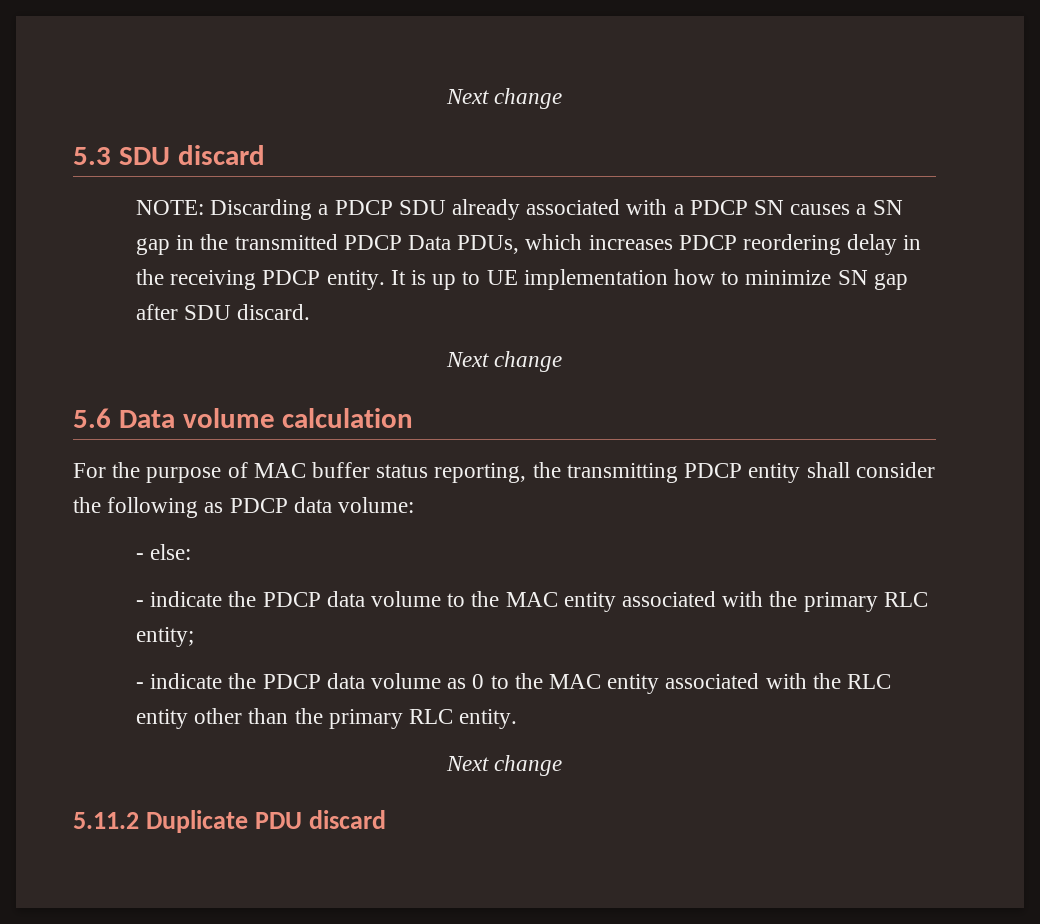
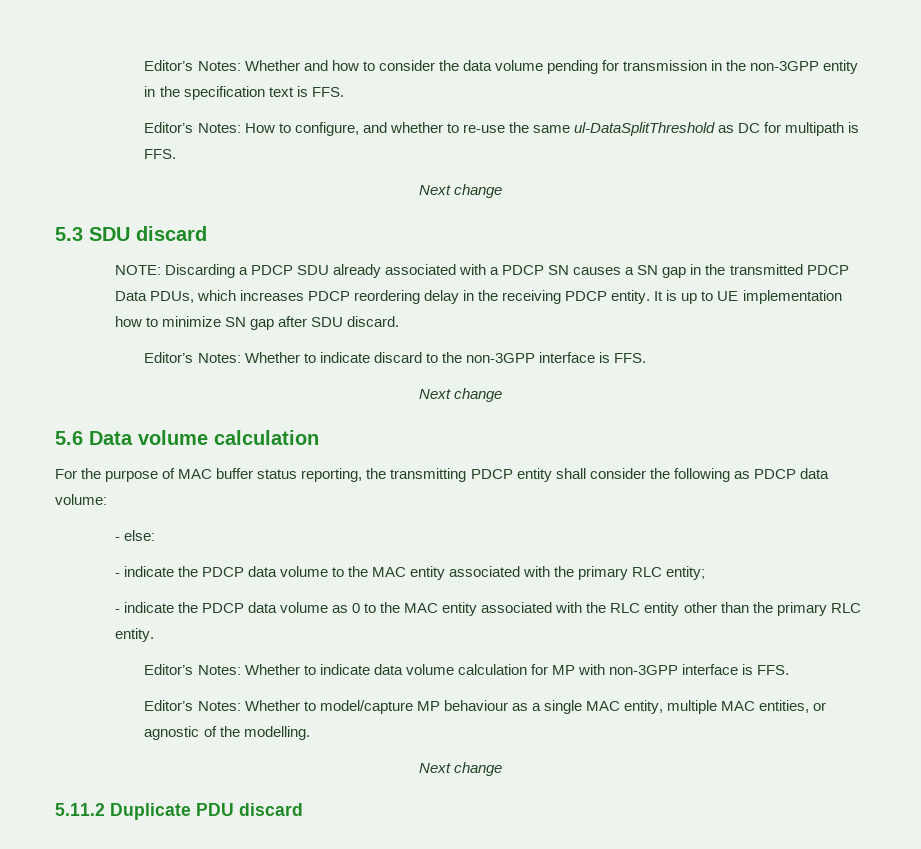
+ Editor’s Notes: Whether and how to consider the data volume pending for transmission in the non-3GPP entity in the specification text is FFS.
+ Editor’s Notes: How to configure, and whether to re-use the same ul-DataSplitThreshold as DC for multipath is FFS.
+ Editor’s Notes: Whether to indicate discard to the non-3GPP interface is FFS.
+ Editor’s Notes: Whether to indicate data volume calculation for MP with non-3GPP interface is FFS.
+ Editor’s Notes: Whether to model/capture MP behaviour as a single MAC entity, multiple MAC entities, or agnostic of the modelling.

